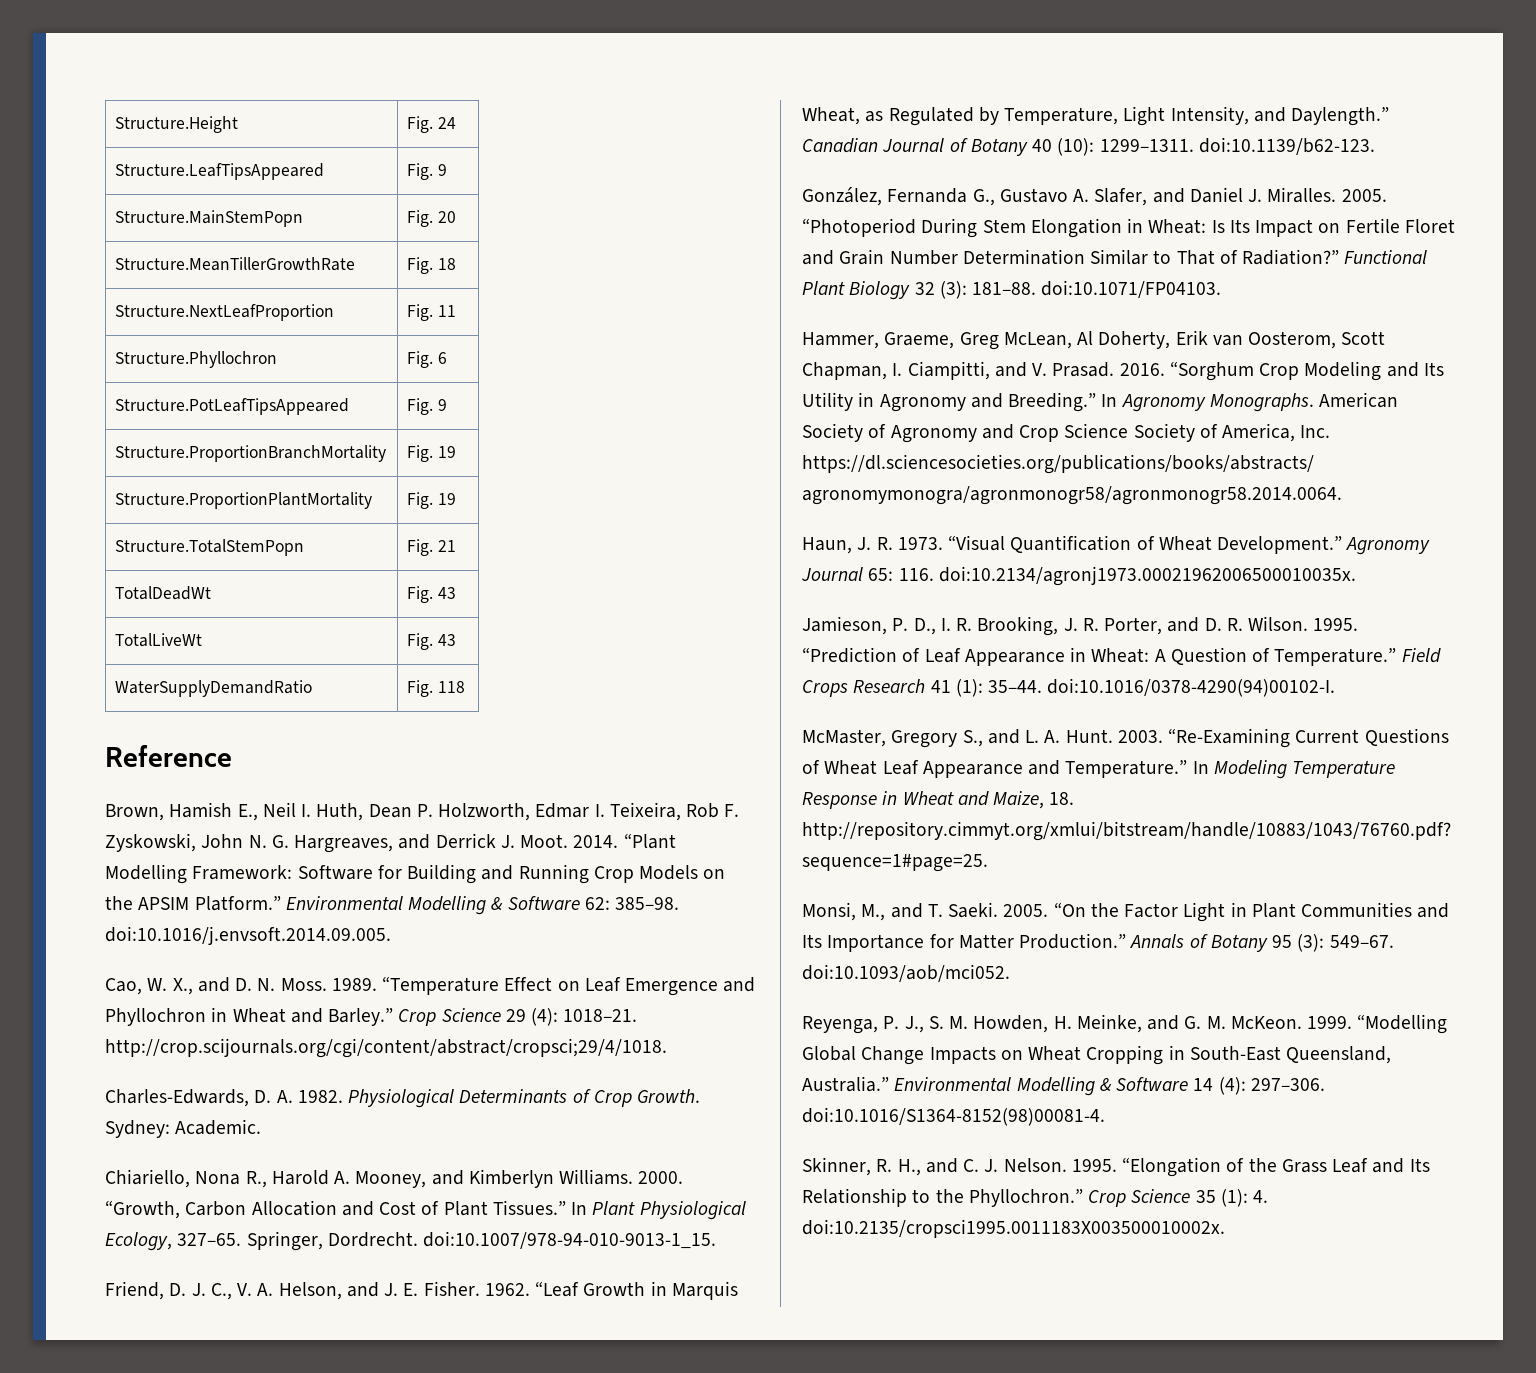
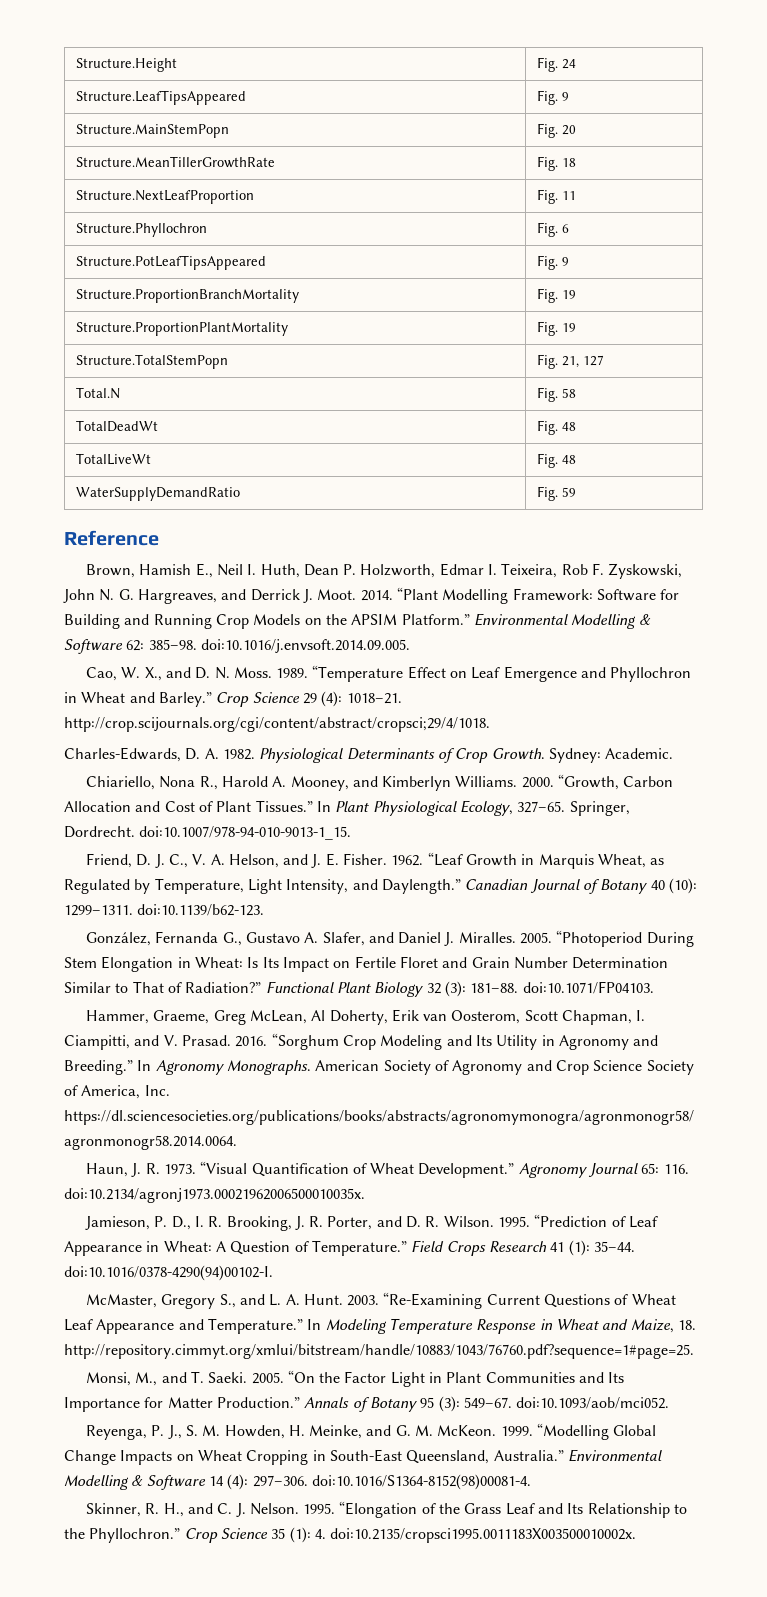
- Structure.TotalStemPopn | Fig. 21
+ Structure.TotalStemPopn | Fig. 21, 127
+ Total.N | Fig. 58
- TotalDeadWt | Fig. 43
+ TotalDeadWt | Fig. 48
- TotalLiveWt | Fig. 43
+ TotalLiveWt | Fig. 48
- WaterSupplyDemandRatio | Fig. 118
+ WaterSupplyDemandRatio | Fig. 59

